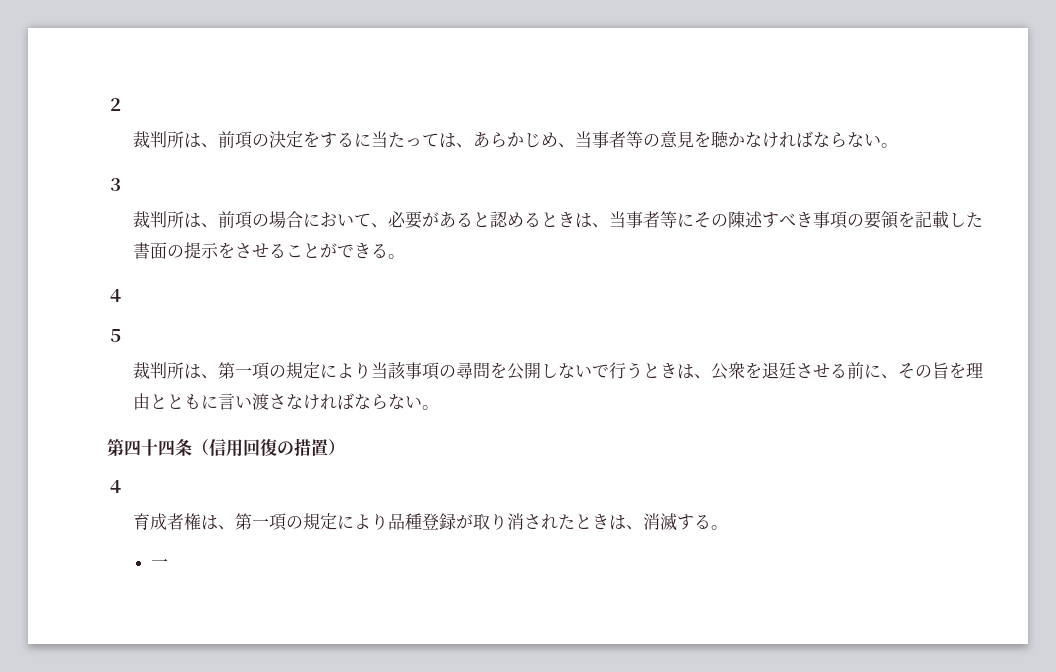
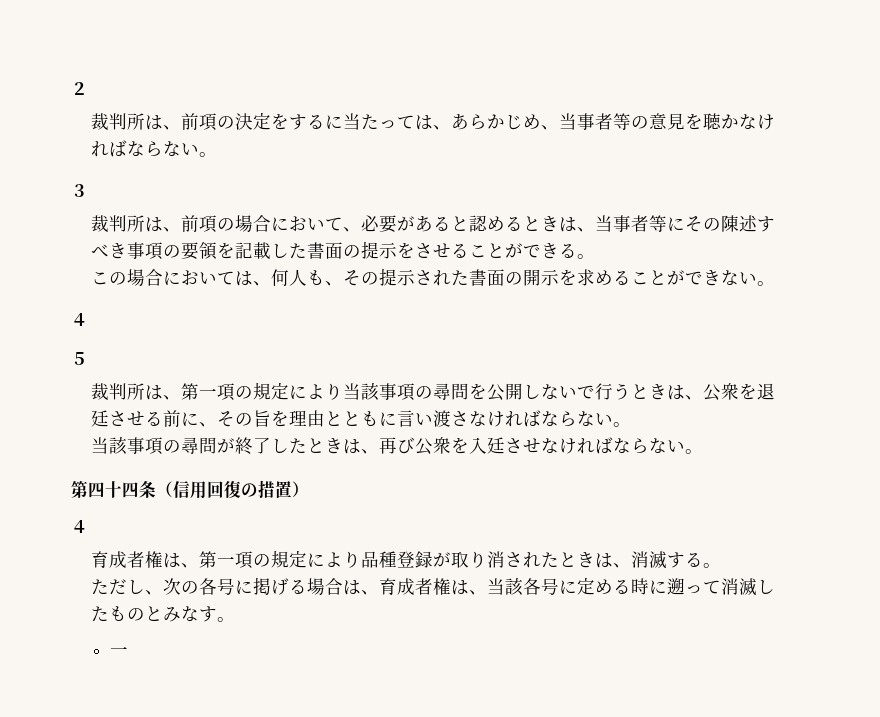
+ この場合においては、何人も、その提示された書面の開示を求めることができない。
+ 当該事項の尋問が終了したときは、再び公衆を入廷させなければならない。
+ ただし、次の各号に掲げる場合は、育成者権は、当該各号に定める時に遡って消滅したものとみなす。

